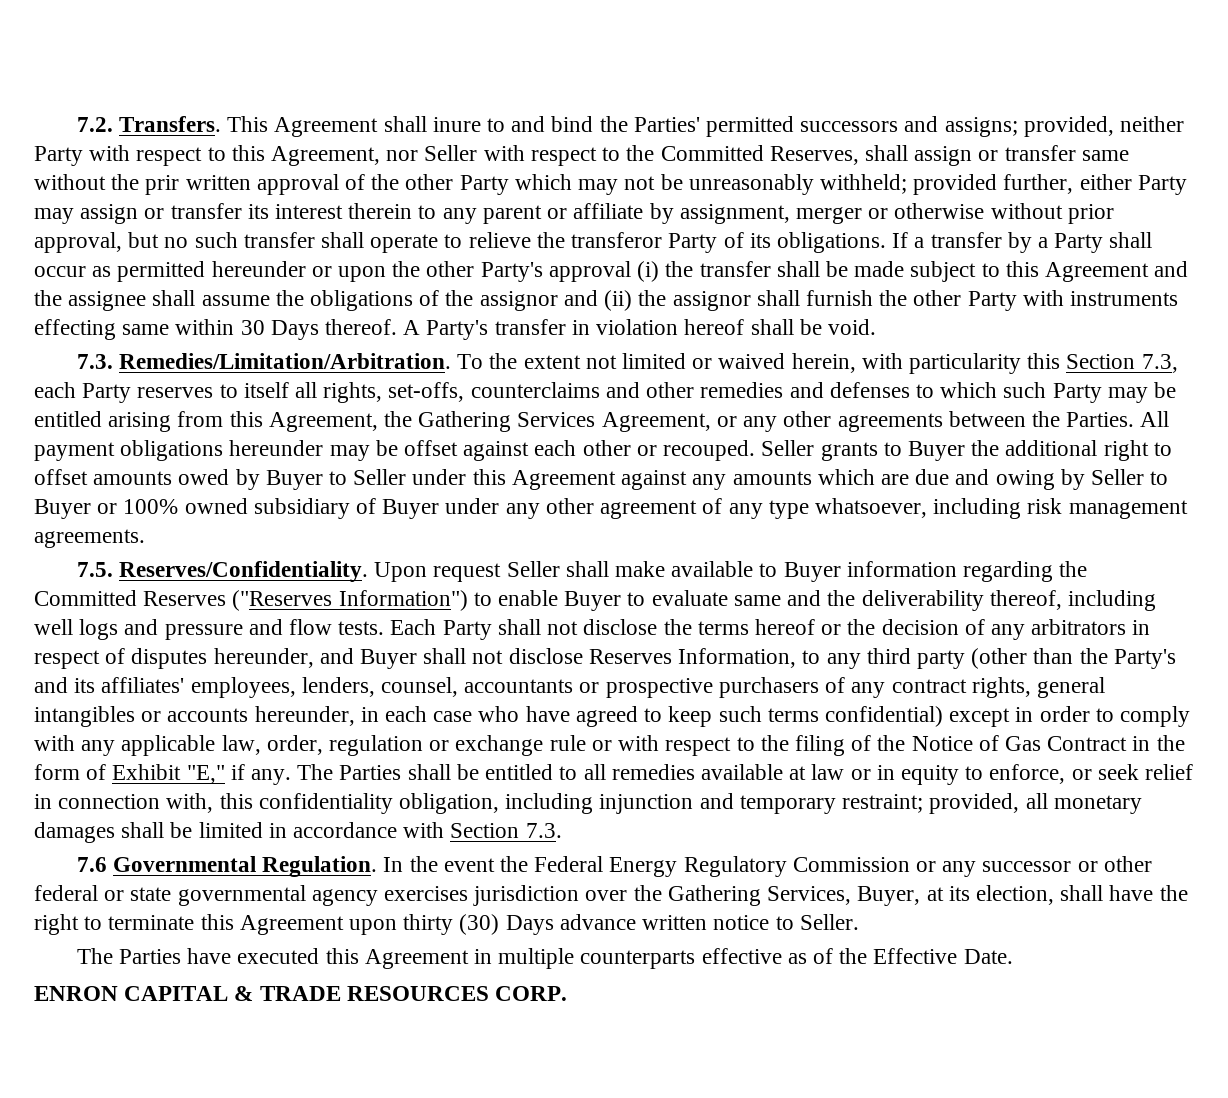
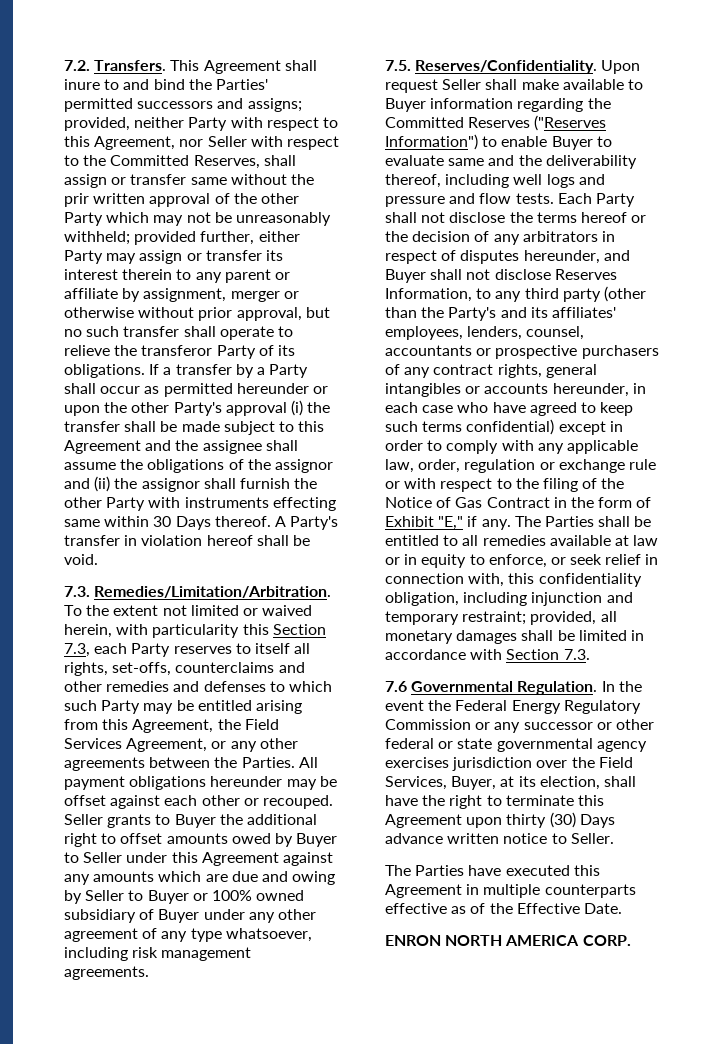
- To the extent not limited or waived herein, with particularity this Section 7.3, each Party reserves to itself all rights, set-offs, counterclaims and other remedies and defenses to which such Party may be entitled arising from this Agreement, the Gathering Services Agreement, or any other agreements between the Parties.
+ To the extent not limited or waived herein, with particularity this Section 7.3, each Party reserves to itself all rights, set-offs, counterclaims and other remedies and defenses to which such Party may be entitled arising from this Agreement, the Field Services Agreement, or any other agreements between the Parties.
- In the event the Federal Energy Regulatory Commission or any successor or other federal or state governmental agency exercises jurisdiction over the Gathering Services, Buyer, at its election, shall have the right to terminate this Agreement upon thirty (30) Days advance written notice to Seller.
+ In the event the Federal Energy Regulatory Commission or any successor or other federal or state governmental agency exercises jurisdiction over the Field Services, Buyer, at its election, shall have the right to terminate this Agreement upon thirty (30) Days advance written notice to Seller.
- ENRON CAPITAL & TRADE RESOURCES CORP.
+ ENRON NORTH AMERICA CORP.

